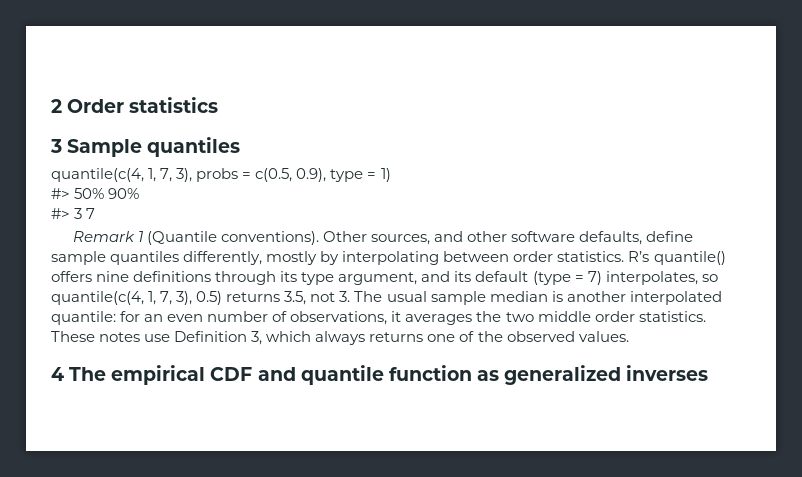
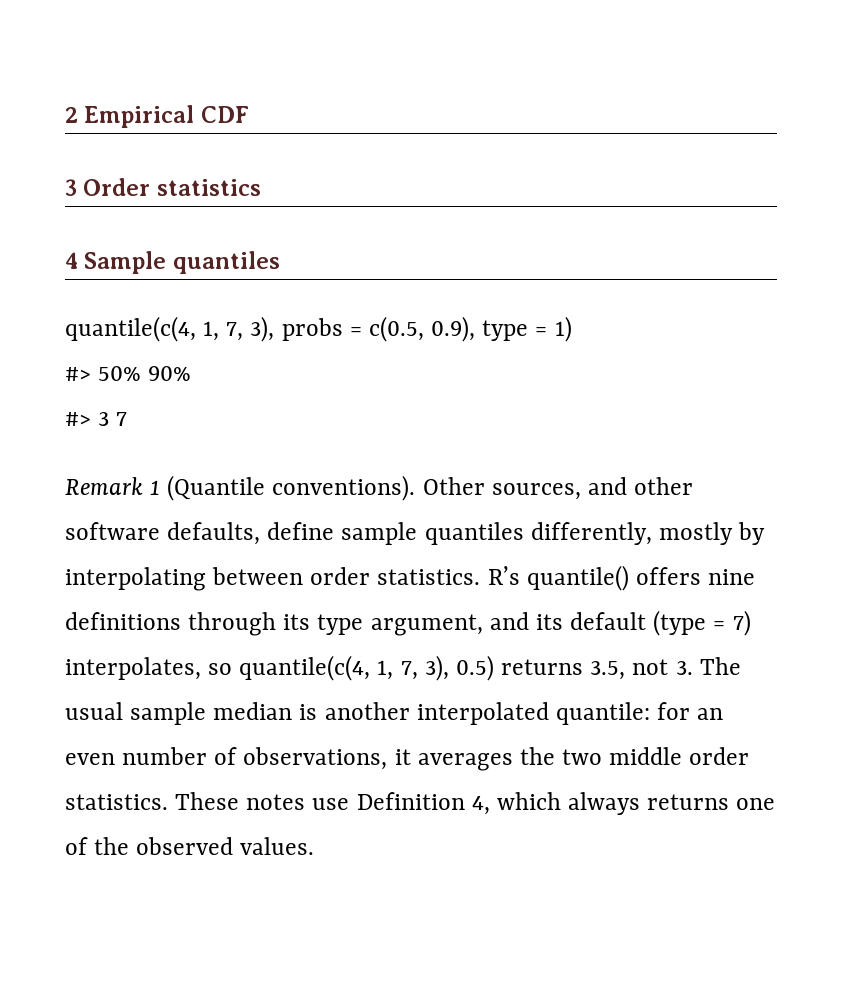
- 2 Order statistics
+ 2 Empirical CDF
+ 3 Order statistics
- 3 Sample quantiles
+ 4 Sample quantiles
- These notes use Definition 3, which always returns one of the observed values.
+ These notes use Definition 4, which always returns one of the observed values.
- 4 The empirical CDF and quantile function as generalized inverses

